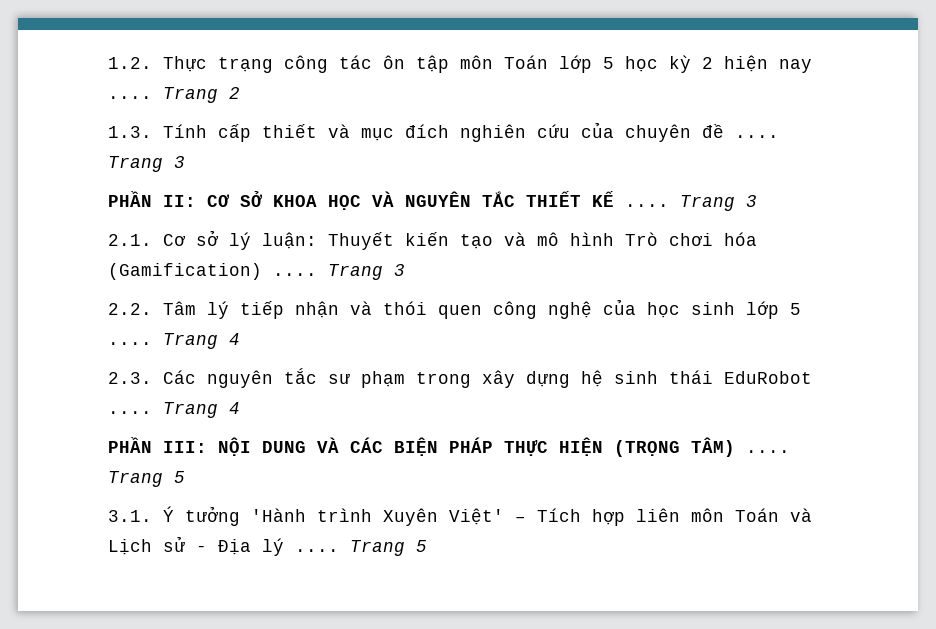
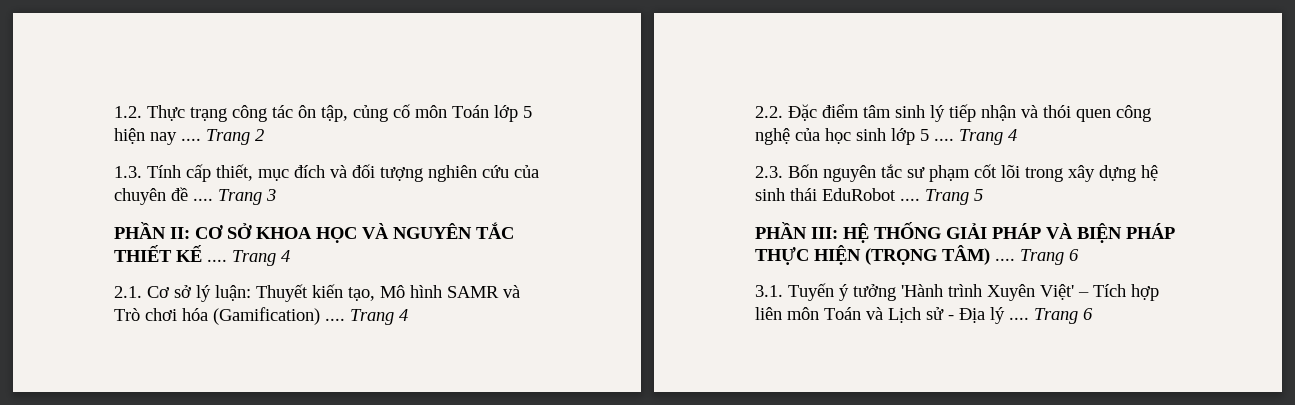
- 1.2. Thực trạng công tác ôn tập môn Toán lớp 5 học kỳ 2 hiện nay ....
+ 1.2. Thực trạng công tác ôn tập, củng cố môn Toán lớp 5 hiện nay ....
- 1.3. Tính cấp thiết và mục đích nghiên cứu của chuyên đề ....
+ 1.3. Tính cấp thiết, mục đích và đối tượng nghiên cứu của chuyên đề ....
- PHẦN II: CƠ SỞ KHOA HỌC VÀ NGUYÊN TẮC THIẾT KẾ .... Trang 3
+ PHẦN II: CƠ SỞ KHOA HỌC VÀ NGUYÊN TẮC THIẾT KẾ .... Trang 4
- 2.1. Cơ sở lý luận: Thuyết kiến tạo và mô hình Trò chơi hóa (Gamification) .... Trang 3
+ 2.1. Cơ sở lý luận: Thuyết kiến tạo, Mô hình SAMR và Trò chơi hóa (Gamification) .... Trang 4
- 2.2. Tâm lý tiếp nhận và thói quen công nghệ của học sinh lớp 5 ....
+ 2.2. Đặc điểm tâm sinh lý tiếp nhận và thói quen công nghệ của học sinh lớp 5 ....
- 2.3. Các nguyên tắc sư phạm trong xây dựng hệ sinh thái EduRobot .... Trang 4
+ 2.3. Bốn nguyên tắc sư phạm cốt lõi trong xây dựng hệ sinh thái EduRobot .... Trang 5
- PHẦN III: NỘI DUNG VÀ CÁC BIỆN PHÁP THỰC HIỆN (TRỌNG TÂM) .... Trang 5
+ PHẦN III: HỆ THỐNG GIẢI PHÁP VÀ BIỆN PHÁP THỰC HIỆN (TRỌNG TÂM) .... Trang 6
- 3.1. Ý tưởng 'Hành trình Xuyên Việt' – Tích hợp liên môn Toán và Lịch sử - Địa lý .... Trang 5
+ 3.1. Tuyến ý tưởng 'Hành trình Xuyên Việt' – Tích hợp liên môn Toán và Lịch sử - Địa lý .... Trang 6

